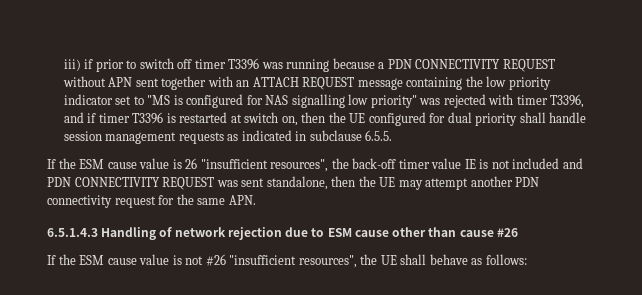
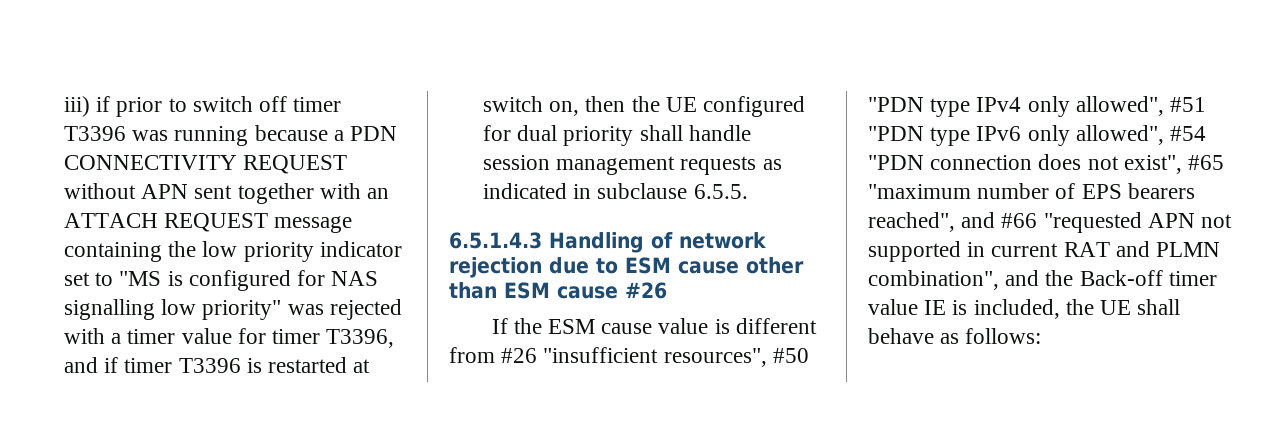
- iii) if prior to switch off timer T3396 was running because a PDN CONNECTIVITY REQUEST without APN sent together with an ATTACH REQUEST message containing the low priority indicator set to "MS is configured for NAS signalling low priority" was rejected with timer T3396, and if timer T3396 is restarted at switch on, then the UE configured for dual priority shall handle session management requests as indicated in subclause 6.5.5.
+ iii) if prior to switch off timer T3396 was running because a PDN CONNECTIVITY REQUEST without APN sent together with an ATTACH REQUEST message containing the low priority indicator set to "MS is configured for NAS signalling low priority" was rejected with a timer value for timer T3396, and if timer T3396 is restarted at switch on, then the UE configured for dual priority shall handle session management requests as indicated in subclause 6.5.5.
- If the ESM cause value is 26 "insufficient resources", the back-off timer value IE is not included and PDN CONNECTIVITY REQUEST was sent standalone, then the UE may attempt another PDN connectivity request for the same APN.
- 6.5.1.4.3 Handling of network rejection due to ESM cause other than cause #26
+ 6.5.1.4.3 Handling of network rejection due to ESM cause other than ESM cause #26
- If the ESM cause value is not #26 "insufficient resources", the UE shall behave as follows:
+ If the ESM cause value is different from #26 "insufficient resources", #50 "PDN type IPv4 only allowed", #51 "PDN type IPv6 only allowed", #54 "PDN connection does not exist", #65 "maximum number of EPS bearers reached", and #66 "requested APN not supported in current RAT and PLMN combination", and the Back-off timer value IE is included, the UE shall behave as follows:

